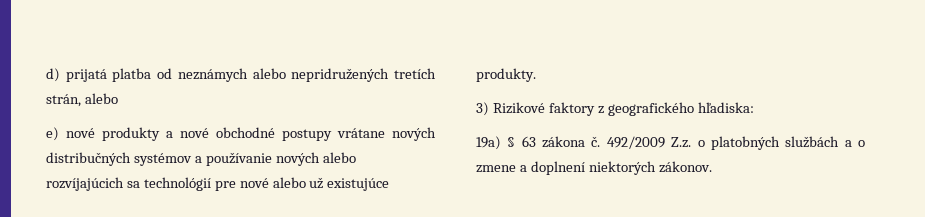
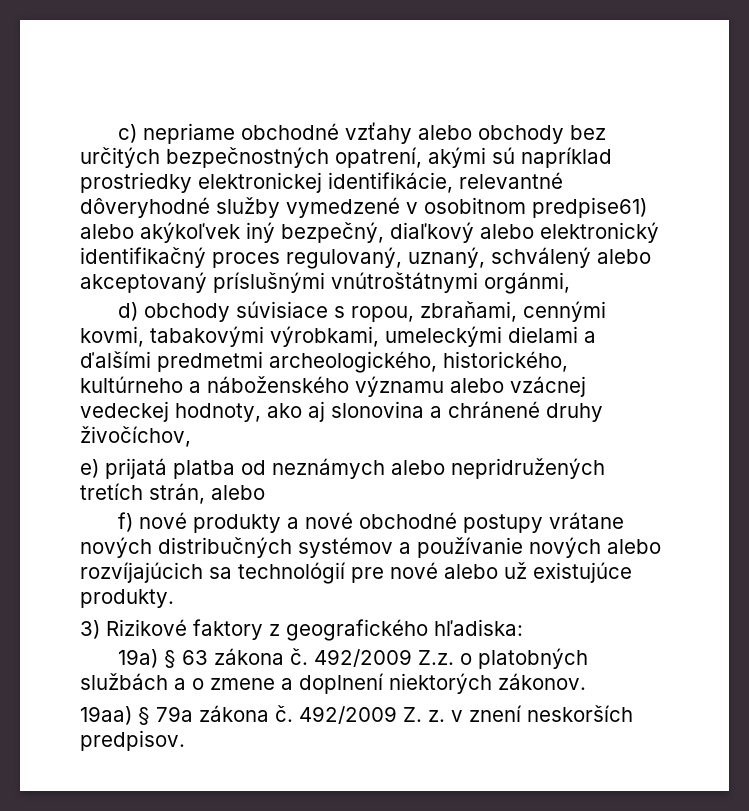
- d) prijatá platba od neznámych alebo nepridružených tretích strán, alebo
+ c) nepriame obchodné vzťahy alebo obchody bez určitých bezpečnostných opatrení, akými sú napríklad prostriedky elektronickej identifikácie, relevantné dôveryhodné služby vymedzené v osobitnom predpise61) alebo akýkoľvek iný bezpečný, diaľkový alebo elektronický identifikačný proces regulovaný, uznaný, schválený alebo akceptovaný príslušnými vnútroštátnymi orgánmi,
+ d) obchody súvisiace s ropou, zbraňami, cennými kovmi, tabakovými výrobkami, umeleckými dielami a ďalšími predmetmi archeologického, historického, kultúrneho a náboženského významu alebo vzácnej vedeckej hodnoty, ako aj slonovina a chránené druhy živočíchov,
+ e) prijatá platba od neznámych alebo nepridružených tretích strán, alebo
- e) nové produkty a nové obchodné postupy vrátane nových distribučných systémov a používanie nových alebo rozvíjajúcich sa technológií pre nové alebo už existujúce produkty.
+ f) nové produkty a nové obchodné postupy vrátane nových distribučných systémov a používanie nových alebo rozvíjajúcich sa technológií pre nové alebo už existujúce produkty.
+ 19aa) § 79a zákona č. 492/2009 Z. z. v znení neskorších predpisov.

